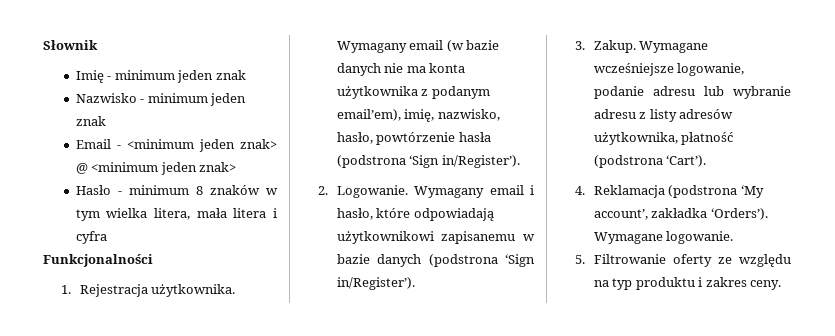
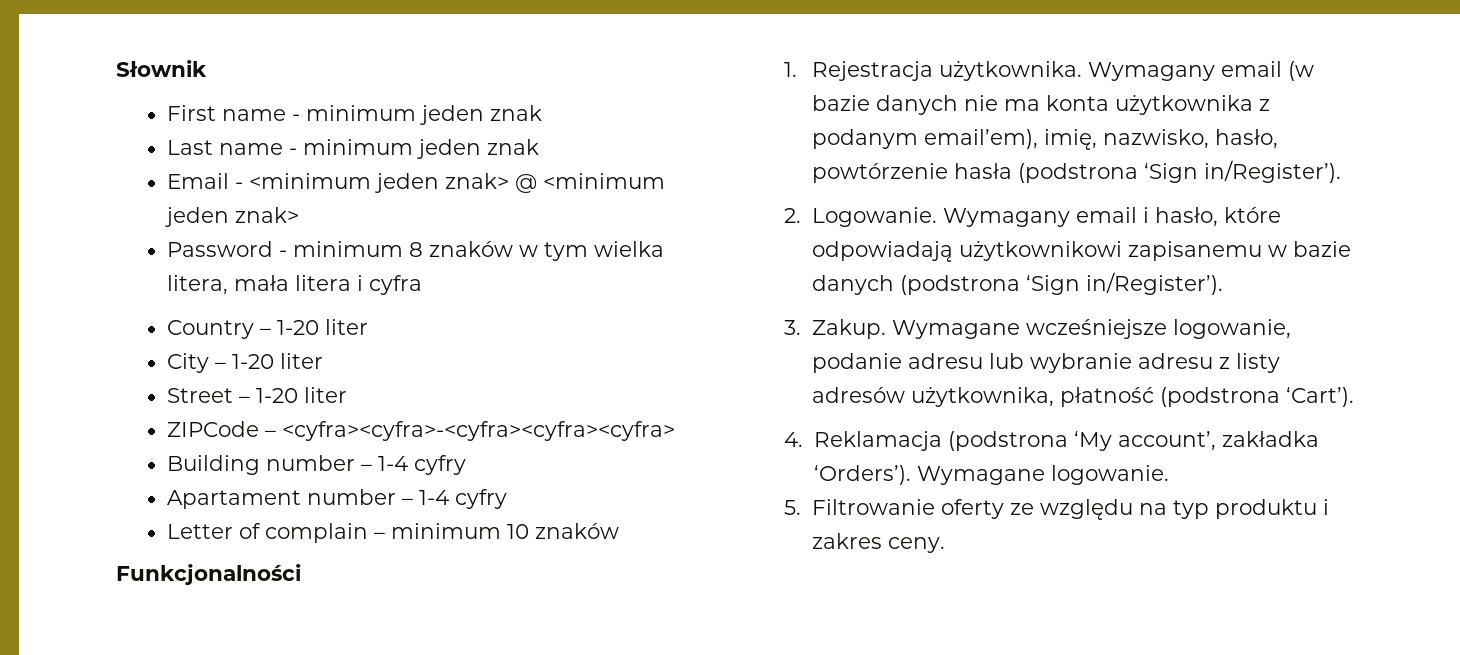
- Imię - minimum jeden znak
- Nazwisko - minimum jeden znak
+ First name - minimum jeden znak
+ Last name - minimum jeden znak
- Hasło - minimum 8 znaków w tym wielka litera, mała litera i cyfra
+ Password - minimum 8 znaków w tym wielka litera, mała litera i cyfra
+ Country – 1-20 liter
+ City – 1-20 liter
+ Street – 1-20 liter
+ ZIPCode – <cyfra><cyfra>-<cyfra><cyfra><cyfra>
+ Building number – 1-4 cyfry
+ Apartament number – 1-4 cyfry
+ Letter of complain – minimum 10 znaków

